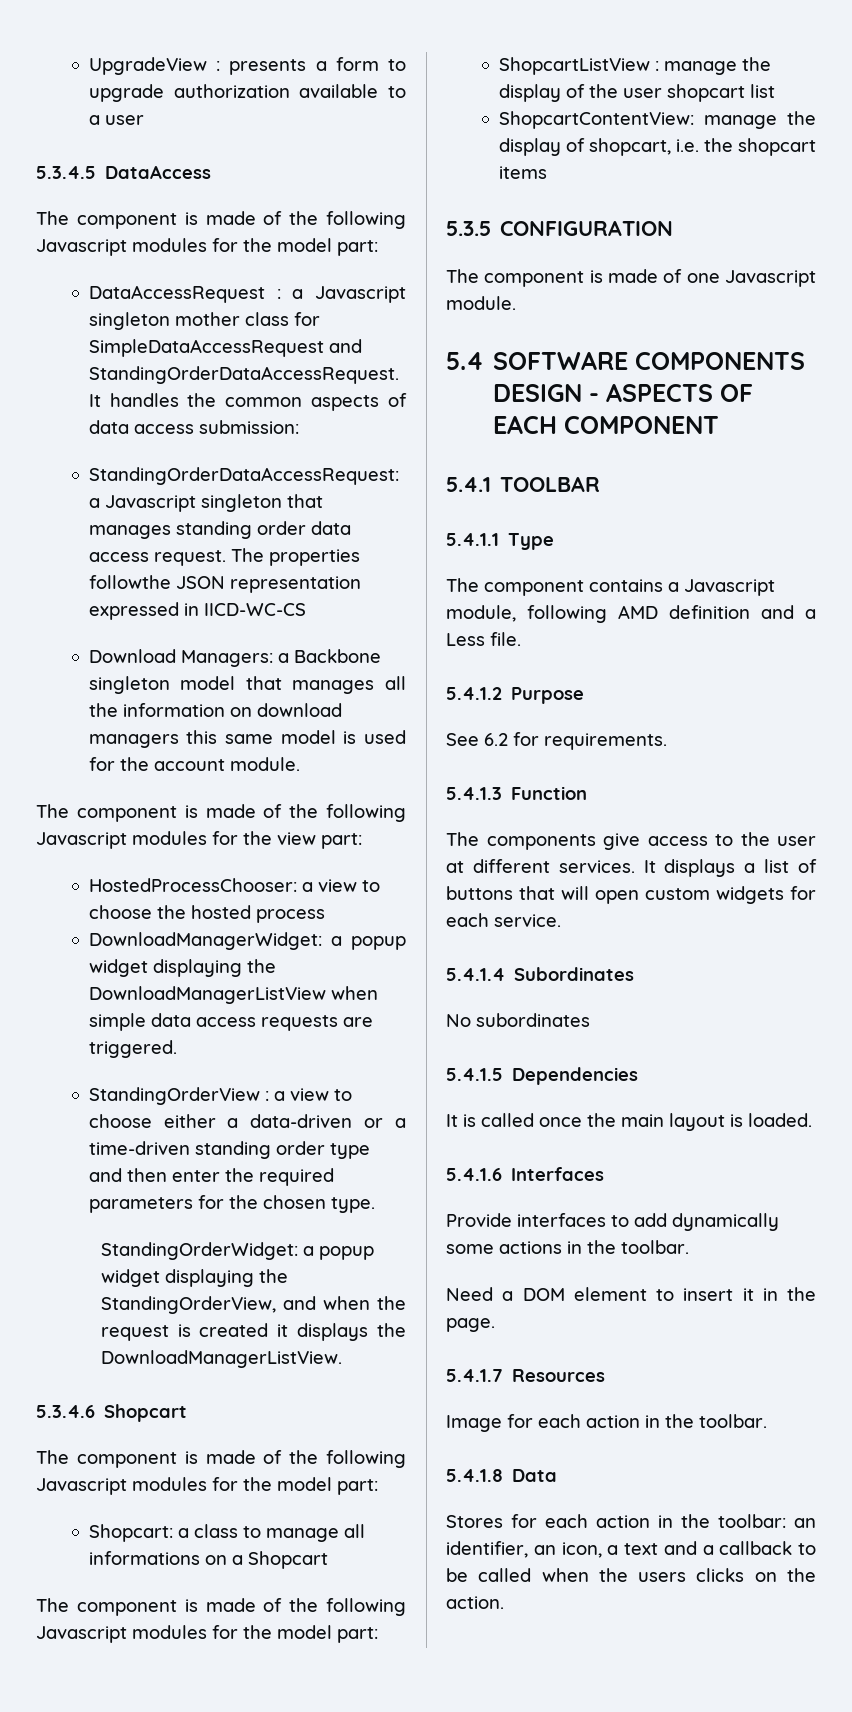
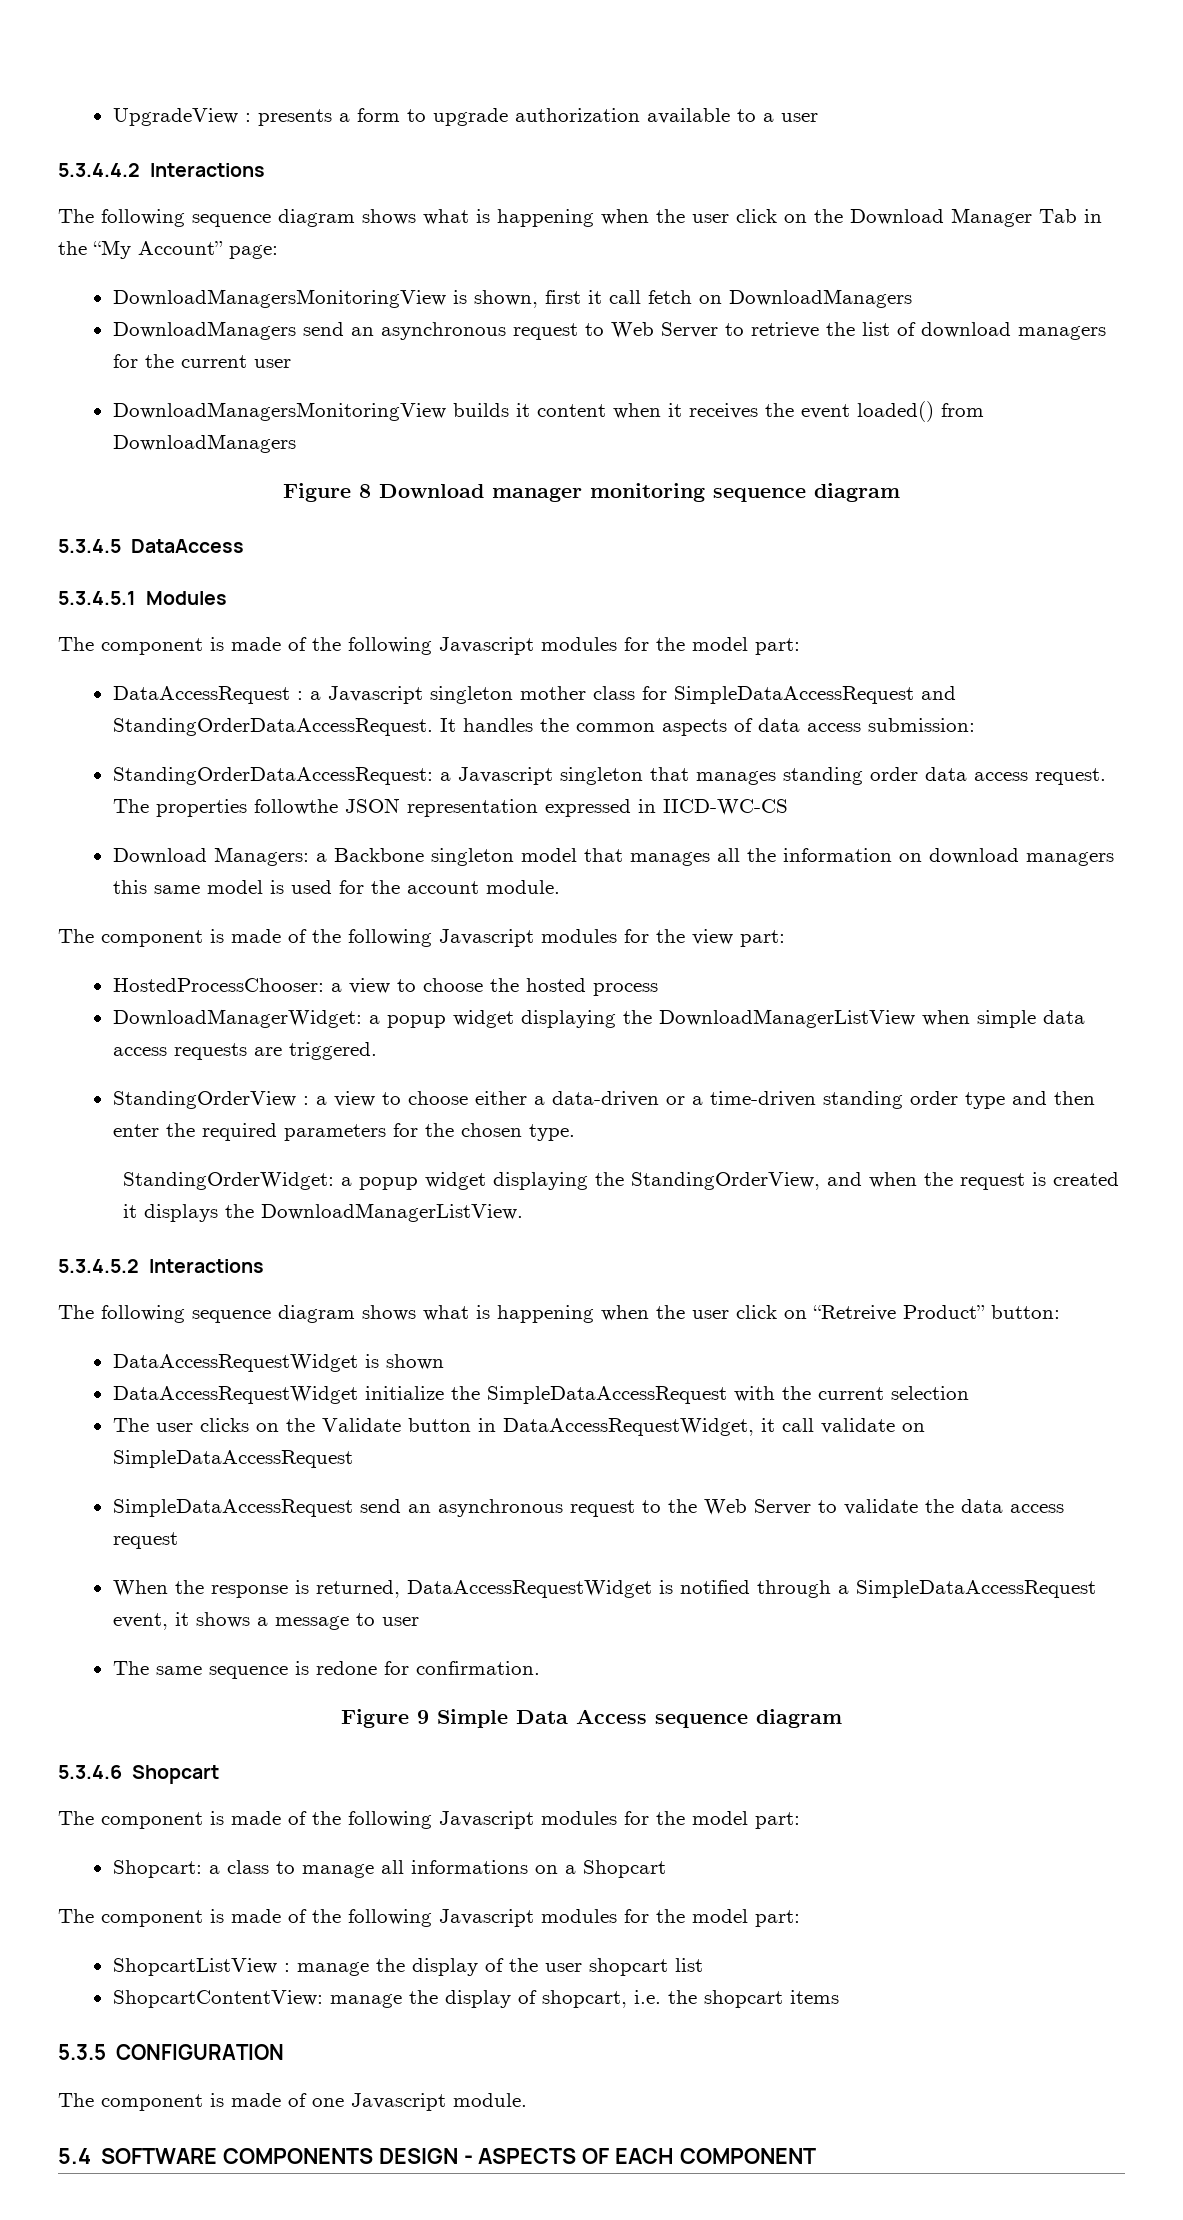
+ 5.3.4.4.2 Interactions
+ The following sequence diagram shows what is happening when the user click on the Download Manager Tab in the “My Account” page:
+ DownloadManagersMonitoringView is shown, first it call fetch on DownloadManagers
+ DownloadManagers send an asynchronous request to Web Server to retrieve the list of download managers for the current user
+ DownloadManagersMonitoringView builds it content when it receives the event loaded() from DownloadManagers
+ Figure 8 Download manager monitoring sequence diagram
+ 5.3.4.5.1 Modules
+ 5.3.4.5.2 Interactions
+ The following sequence diagram shows what is happening when the user click on “Retreive Product” button:
+ DataAccessRequestWidget is shown
+ DataAccessRequestWidget initialize the SimpleDataAccessRequest with the current selection
+ The user clicks on the Validate button in DataAccessRequestWidget, it call validate on SimpleDataAccessRequest
+ SimpleDataAccessRequest send an asynchronous request to the Web Server to validate the data access request
+ When the response is returned, DataAccessRequestWidget is notified through a SimpleDataAccessRequest event, it shows a message to user
+ The same sequence is redone for confirmation.
+ Figure 9 Simple Data Access sequence diagram
- 5.4.1 TOOLBAR
- 5.4.1.1 Type
- The component contains a Javascript module, following AMD definition and a Less file.
- 5.4.1.2 Purpose
- See 6.2 for requirements.
- 5.4.1.3 Function
- The components give access to the user at different services. It displays a list of buttons that will open custom widgets for each service.
- 5.4.1.4 Subordinates
- No subordinates
- 5.4.1.5 Dependencies
- It is called once the main layout is loaded.
- 5.4.1.6 Interfaces
- Provide interfaces to add dynamically some actions in the toolbar.
- Need a DOM element to insert it in the page.
- 5.4.1.7 Resources
- Image for each action in the toolbar.
- 5.4.1.8 Data
- Stores for each action in the toolbar: an identifier, an icon, a text and a callback to be called when the users clicks on the action.

